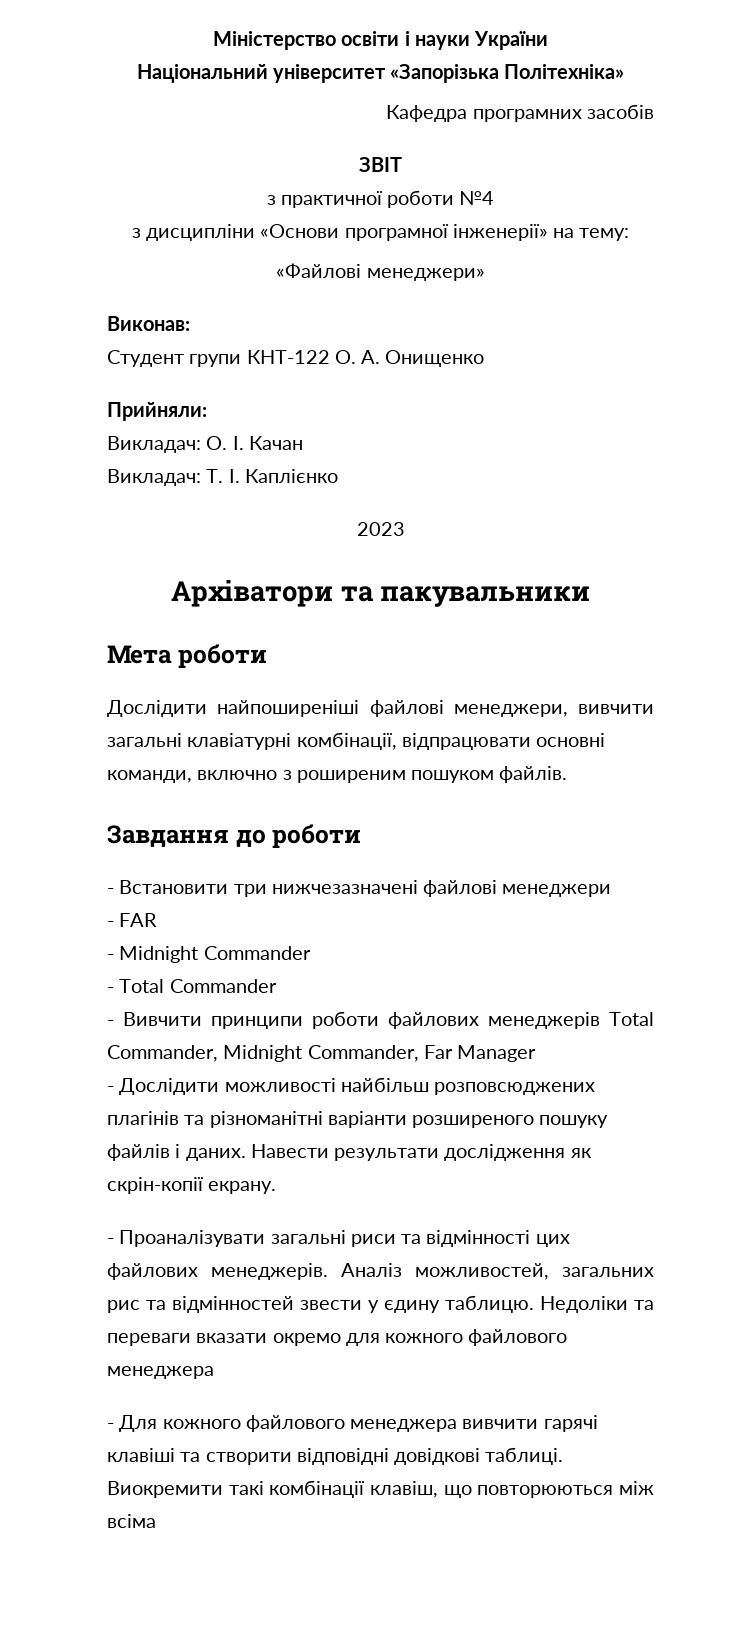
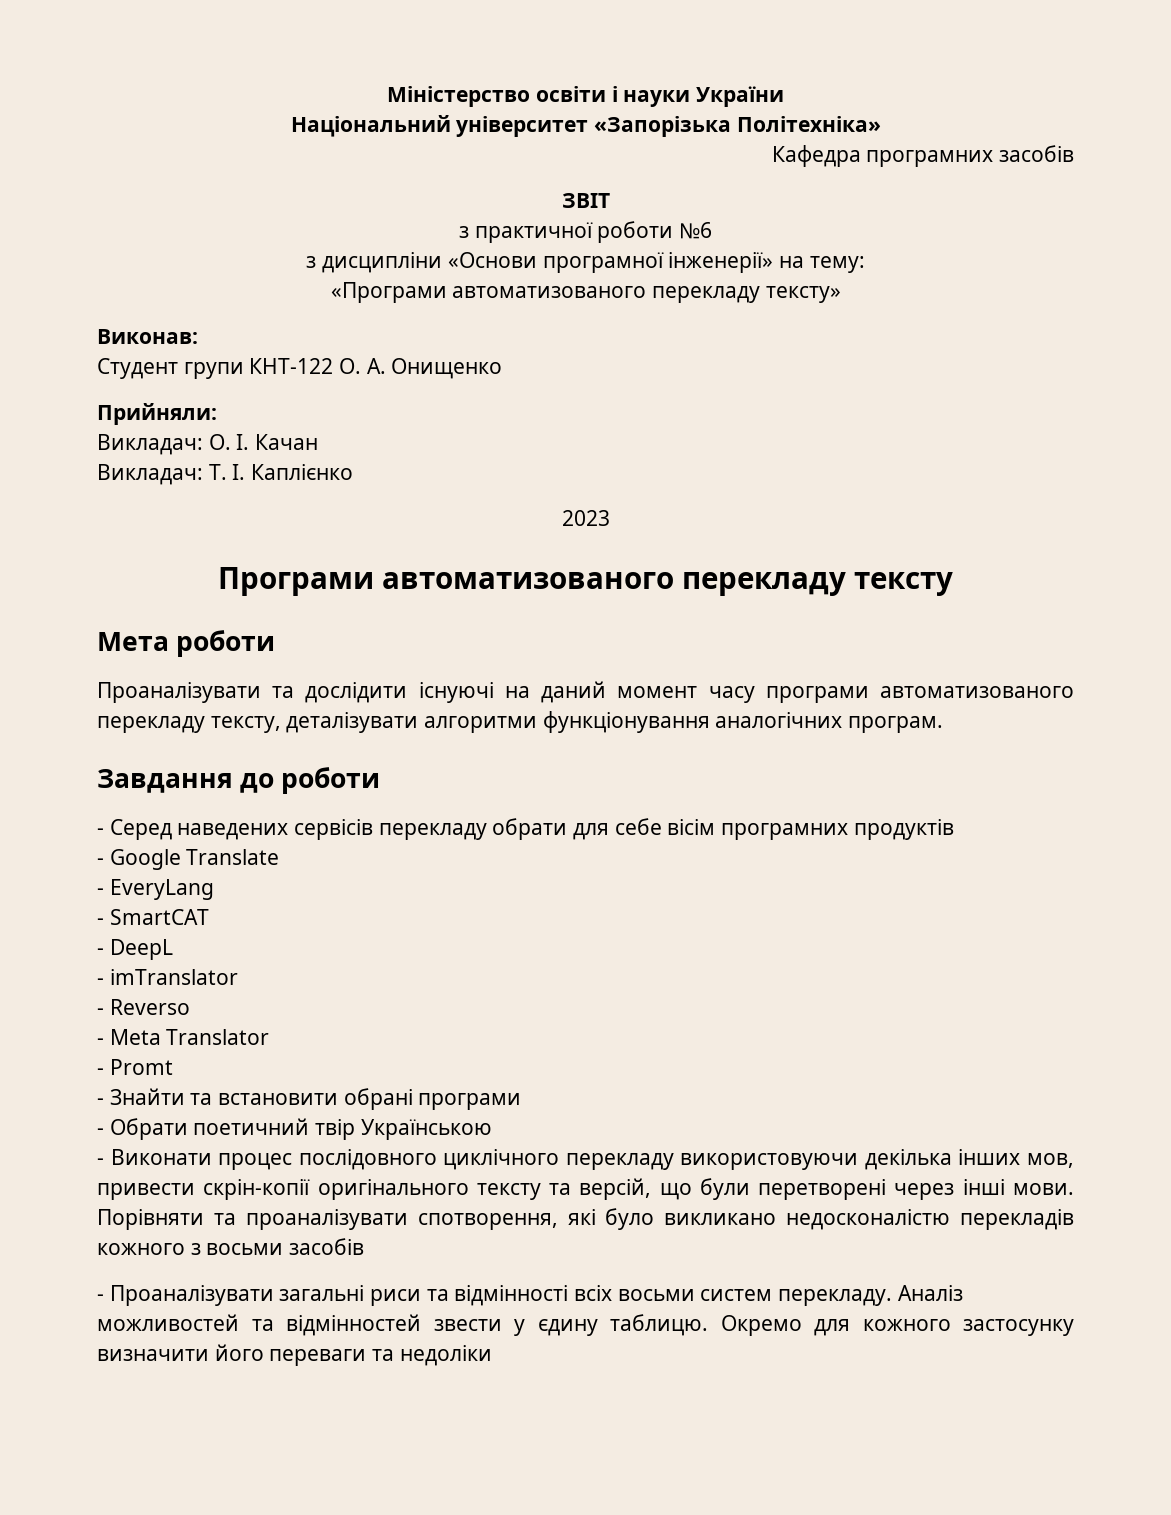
- з практичної роботи №4
+ з практичної роботи №6
- «Файлові менеджери»
+ «Програми автоматизованого перекладу тексту»
- Архіватори та пакувальники
+ Програми автоматизованого перекладу тексту
  Мета роботи
- Дослідити найпоширеніші файлові менеджери, вивчити загальні клавіатурні комбінації, відпрацювати основні команди, включно з роширеним пошуком файлів.
+ Проаналізувати та дослідити існуючі на даний момент часу програми автоматизованого перекладу тексту, деталізувати алгоритми функціонування аналогічних програм.
  Завдання до роботи
- - Встановити три нижчезазначені файлові менеджери
- - FAR
- - Midnight Commander
- - Total Commander
- - Вивчити принципи роботи файлових менеджерів Total Commander, Midnight Commander, Far Manager
- - Дослідити можливості найбільш розповсюджених плагінів та різноманітні варіанти розширеного пошуку файлів і даних. Навести результати дослідження як скрін-копії екрану.
+ - Серед наведених сервісів перекладу обрати для себе вісім програмних продуктів
+ - Google Translate
+ - EveryLang
+ - SmartCAT
+ - DeepL
+ - imTranslator
+ - Reverso
+ - Meta Translator
+ - Promt
+ - Знайти та встановити обрані програми
+ - Обрати поетичний твір Українською
+ - Виконати процес послідовного циклічного перекладу використовуючи декілька інших мов, привести скрін-копії оригінального тексту та версій, що були перетворені через інші мови. Порівняти та проаналізувати спотворення, які було викликано недосконалістю перекладів кожного з восьми засобів
- - Проаналізувати загальні риси та відмінності цих файлових менеджерів. Аналіз можливостей, загальних рис та відмінностей звести у єдину таблицю.
+ - Проаналізувати загальні риси та відмінності всіх восьми систем перекладу. Аналіз можливостей та відмінностей звести у єдину таблицю.
- Недоліки та переваги вказати окремо для кожного файлового менеджера
- - Для кожного файлового менеджера вивчити гарячі клавіші та створити відповідні довідкові таблиці. Виокремити такі комбінації клавіш, що повторюються між всіма
+ Окремо для кожного застосунку визначити його переваги та недоліки

